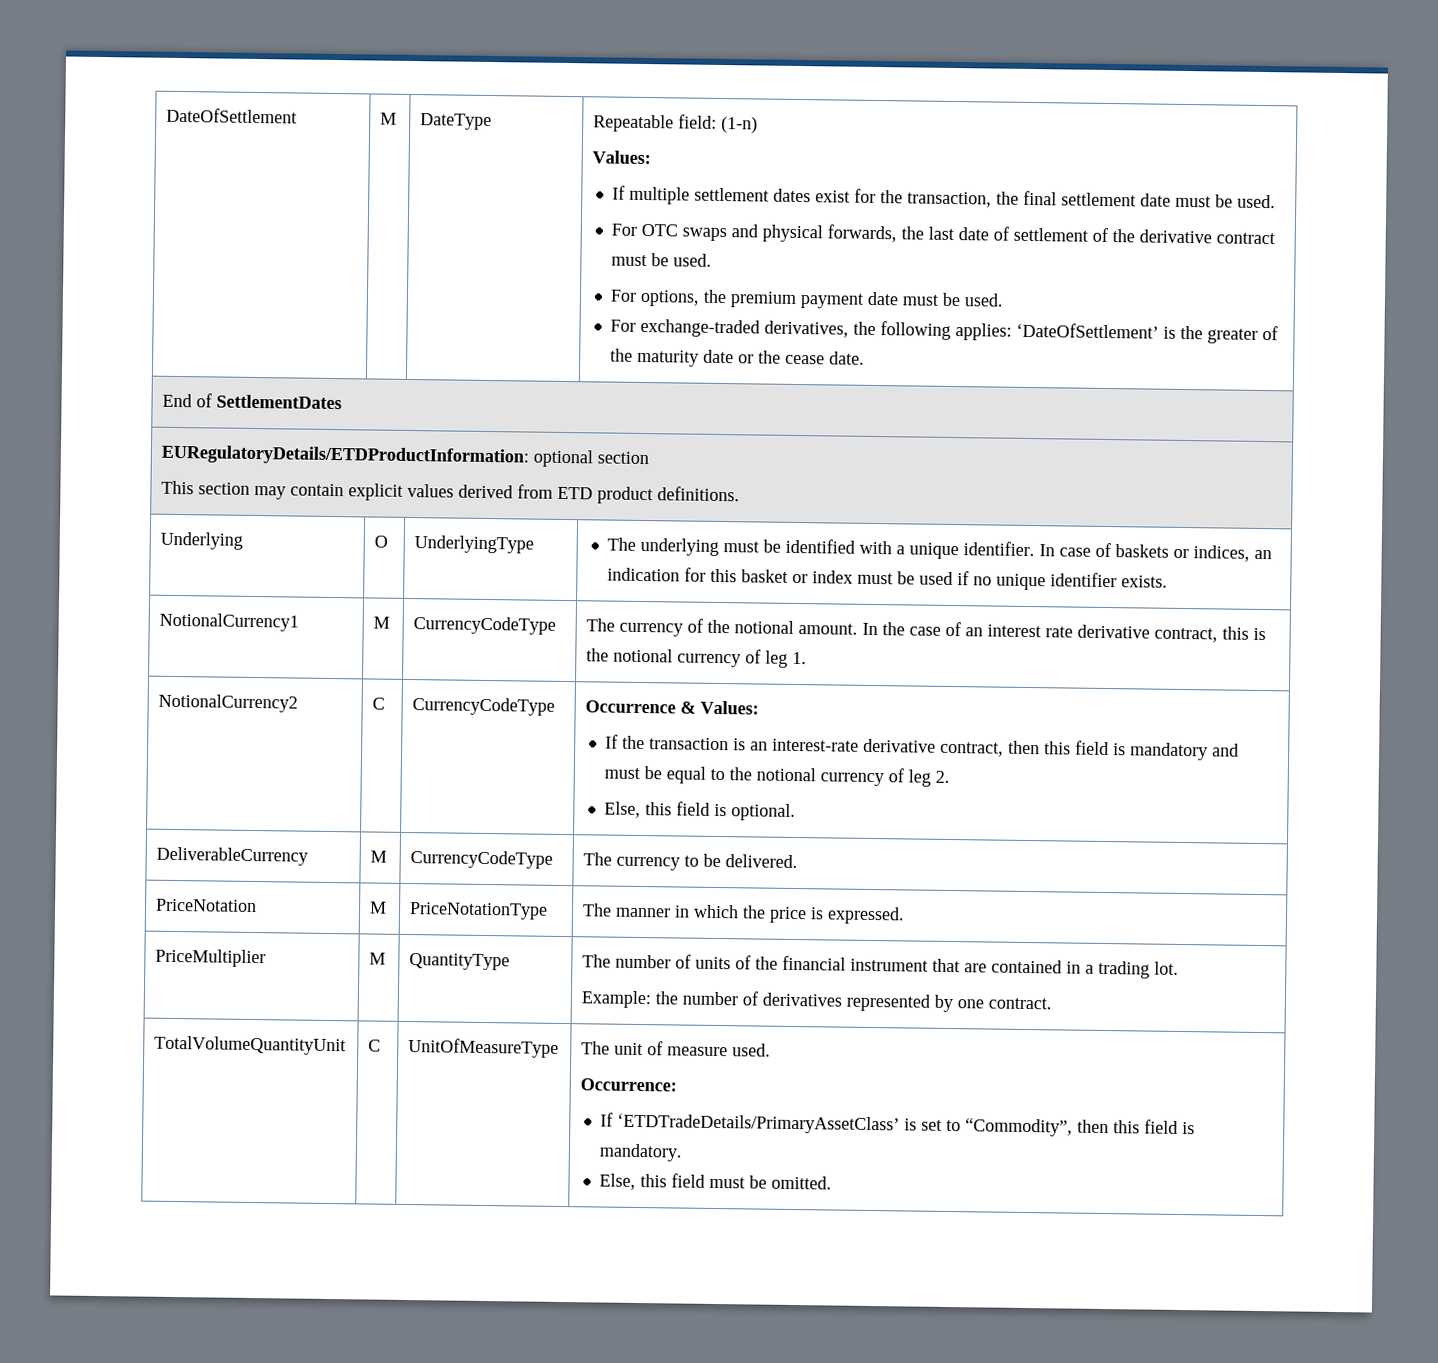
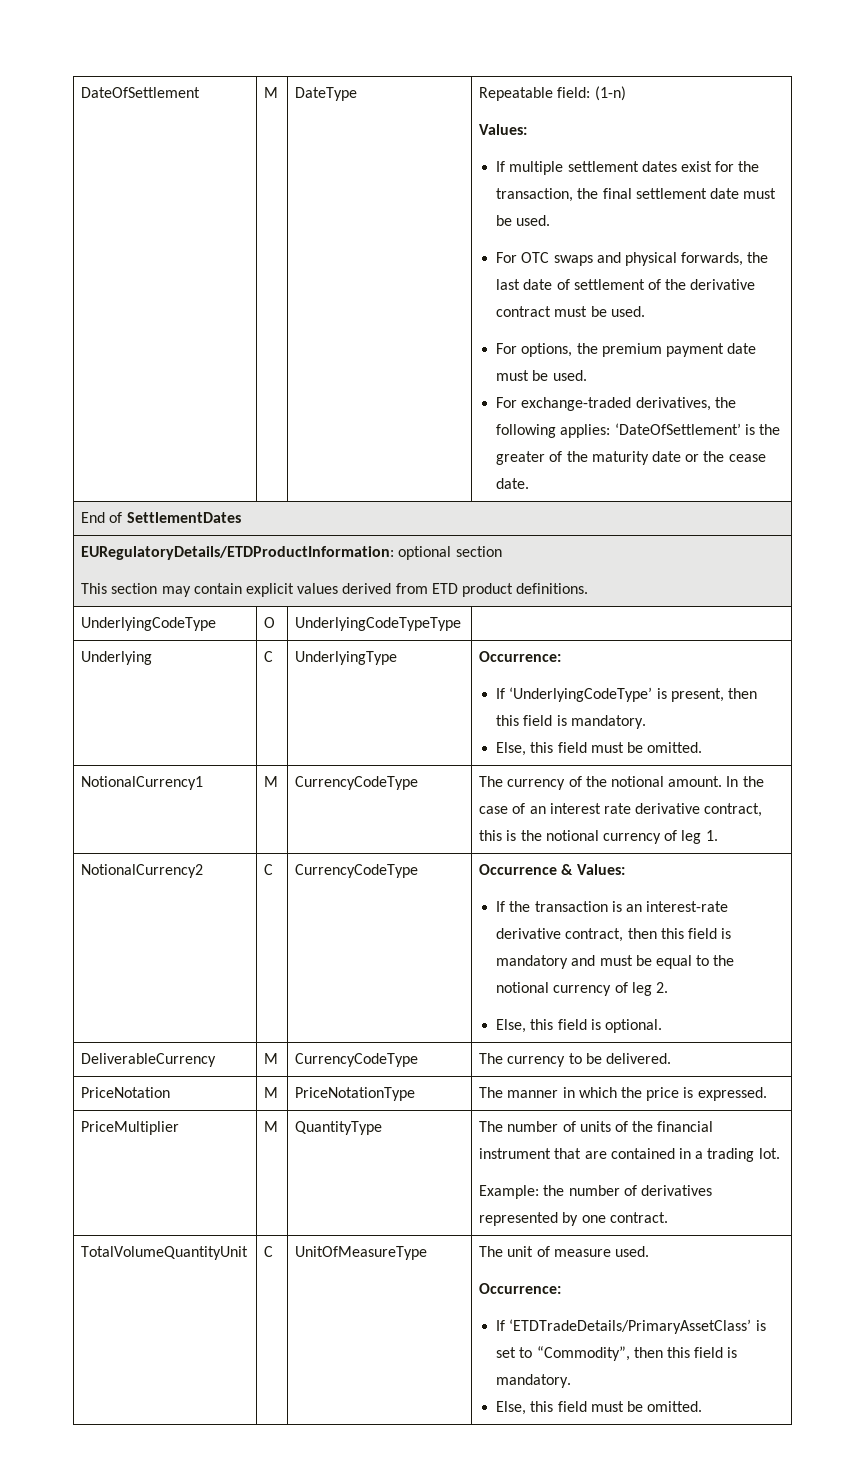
- Underlying | O | UnderlyingType | The underlying must be identified with a unique identifier. In case of baskets or indices, an indication for this basket or index must be used if no unique identifier exists.
+ UnderlyingCodeType | O | UnderlyingCodeTypeType |
+ Underlying | C | UnderlyingType | Occurrence:
+ If ‘UnderlyingCodeType’ is present, then this field is mandatory.
+ Else, this field must be omitted.

